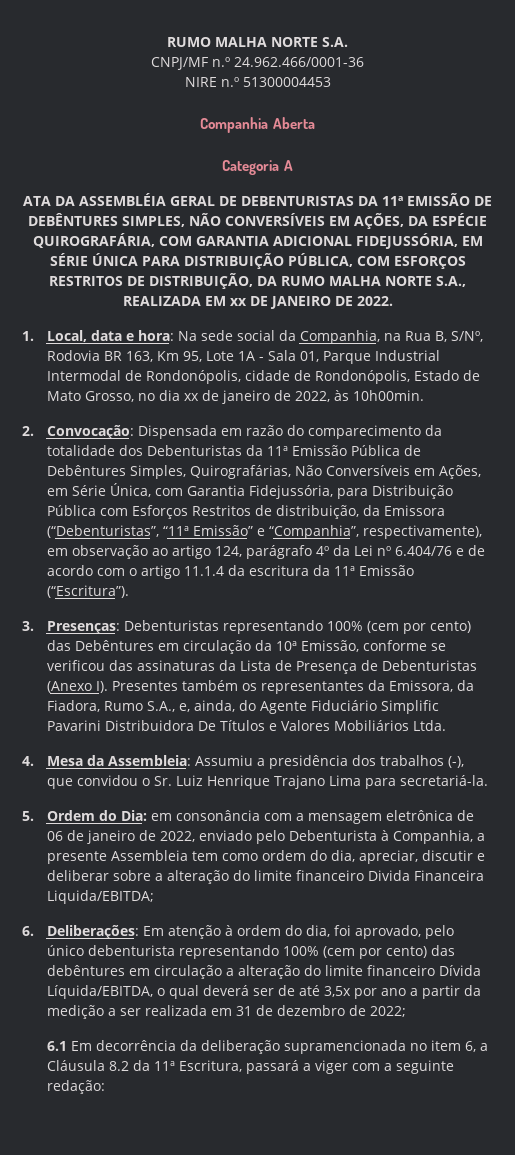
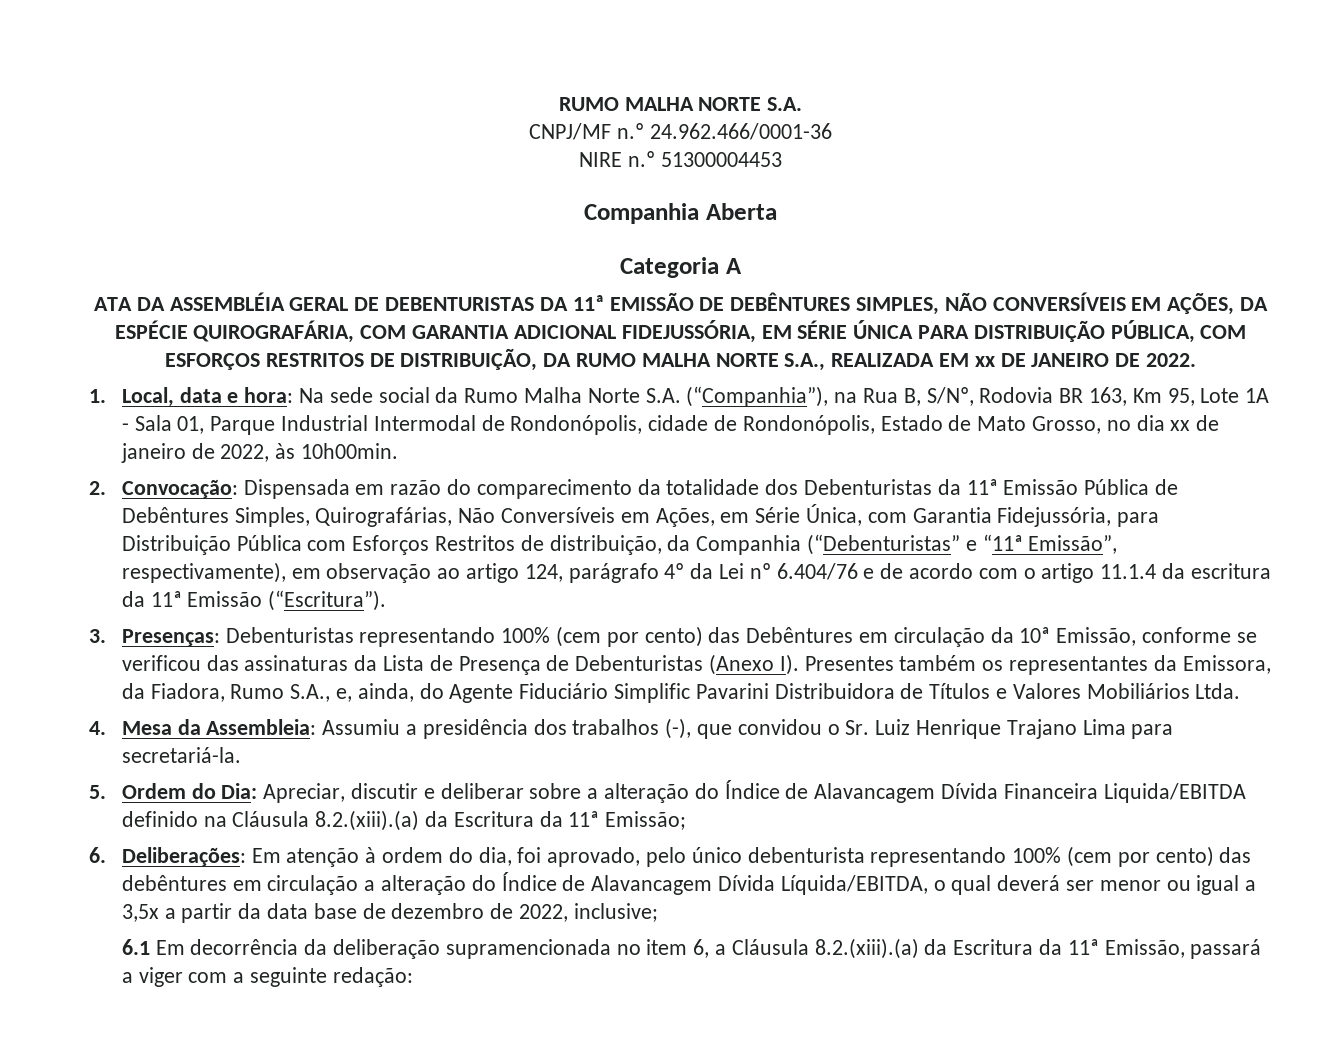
- 1. Local, data e hora: Na sede social da Companhia, na Rua B, S/Nº, Rodovia BR 163, Km 95, Lote 1A - Sala 01, Parque Industrial Intermodal de Rondonópolis, cidade de Rondonópolis, Estado de Mato Grosso, no dia xx de janeiro de 2022, às 10h00min.
+ 1. Local, data e hora: Na sede social da Rumo Malha Norte S.A. (“Companhia”), na Rua B, S/Nº, Rodovia BR 163, Km 95, Lote 1A - Sala 01, Parque Industrial Intermodal de Rondonópolis, cidade de Rondonópolis, Estado de Mato Grosso, no dia xx de janeiro de 2022, às 10h00min.
- Dispensada em razão do comparecimento da totalidade dos Debenturistas da 11ª Emissão Pública de Debêntures Simples, Quirografárias, Não Conversíveis em Ações, em Série Única, com Garantia Fidejussória, para Distribuição Pública com Esforços Restritos de distribuição, da Emissora (“Debenturistas”, “11ª Emissão” e “Companhia”, respectivamente), em observação ao artigo 124, parágrafo 4º da Lei nº 6.404/76 e de acordo com o artigo 11.1.4 da escritura da 11ª Emissão (“Escritura”).
+ Dispensada em razão do comparecimento da totalidade dos Debenturistas da 11ª Emissão Pública de Debêntures Simples, Quirografárias, Não Conversíveis em Ações, em Série Única, com Garantia Fidejussória, para Distribuição Pública com Esforços Restritos de distribuição, da Companhia (“Debenturistas” e “11ª Emissão”, respectivamente), em observação ao artigo 124, parágrafo 4º da Lei nº 6.404/76 e de acordo com o artigo 11.1.4 da escritura da 11ª Emissão (“Escritura”).
- 3. Presenças: Debenturistas representando 100% (cem por cento) das Debêntures em circulação da 10ª Emissão, conforme se verificou das assinaturas da Lista de Presença de Debenturistas (Anexo I). Presentes também os representantes da Emissora, da Fiadora, Rumo S.A., e, ainda, do Agente Fiduciário Simplific Pavarini Distribuidora De Títulos e Valores Mobiliários Ltda.
+ 3. Presenças: Debenturistas representando 100% (cem por cento) das Debêntures em circulação da 10ª Emissão, conforme se verificou das assinaturas da Lista de Presença de Debenturistas (Anexo I). Presentes também os representantes da Emissora, da Fiadora, Rumo S.A., e, ainda, do Agente Fiduciário Simplific Pavarini Distribuidora de Títulos e Valores Mobiliários Ltda.
- 5. Ordem do Dia: em consonância com a mensagem eletrônica de 06 de janeiro de 2022, enviado pelo Debenturista à Companhia, a presente Assembleia tem como ordem do dia, apreciar, discutir e deliberar sobre a alteração do limite financeiro Divida Financeira Liquida/EBITDA;
+ 5. Ordem do Dia: Apreciar, discutir e deliberar sobre a alteração do Índice de Alavancagem Dívida Financeira Liquida/EBITDA definido na Cláusula 8.2.(xiii).(a) da Escritura da 11ª Emissão;
- 6. Deliberações: Em atenção à ordem do dia, foi aprovado, pelo único debenturista representando 100% (cem por cento) das debêntures em circulação a alteração do limite financeiro Dívida Líquida/EBITDA, o qual deverá ser de até 3,5x por ano a partir da medição a ser realizada em 31 de dezembro de 2022;
+ 6. Deliberações: Em atenção à ordem do dia, foi aprovado, pelo único debenturista representando 100% (cem por cento) das debêntures em circulação a alteração do Índice de Alavancagem Dívida Líquida/EBITDA, o qual deverá ser menor ou igual a 3,5x a partir da data base de dezembro de 2022, inclusive;
- 6.1 Em decorrência da deliberação supramencionada no item 6, a Cláusula 8.2 da 11ª Escritura, passará a viger com a seguinte redação:
+ 6.1 Em decorrência da deliberação supramencionada no item 6, a Cláusula 8.2.(xiii).(a) da Escritura da 11ª Emissão, passará a viger com a seguinte redação:

